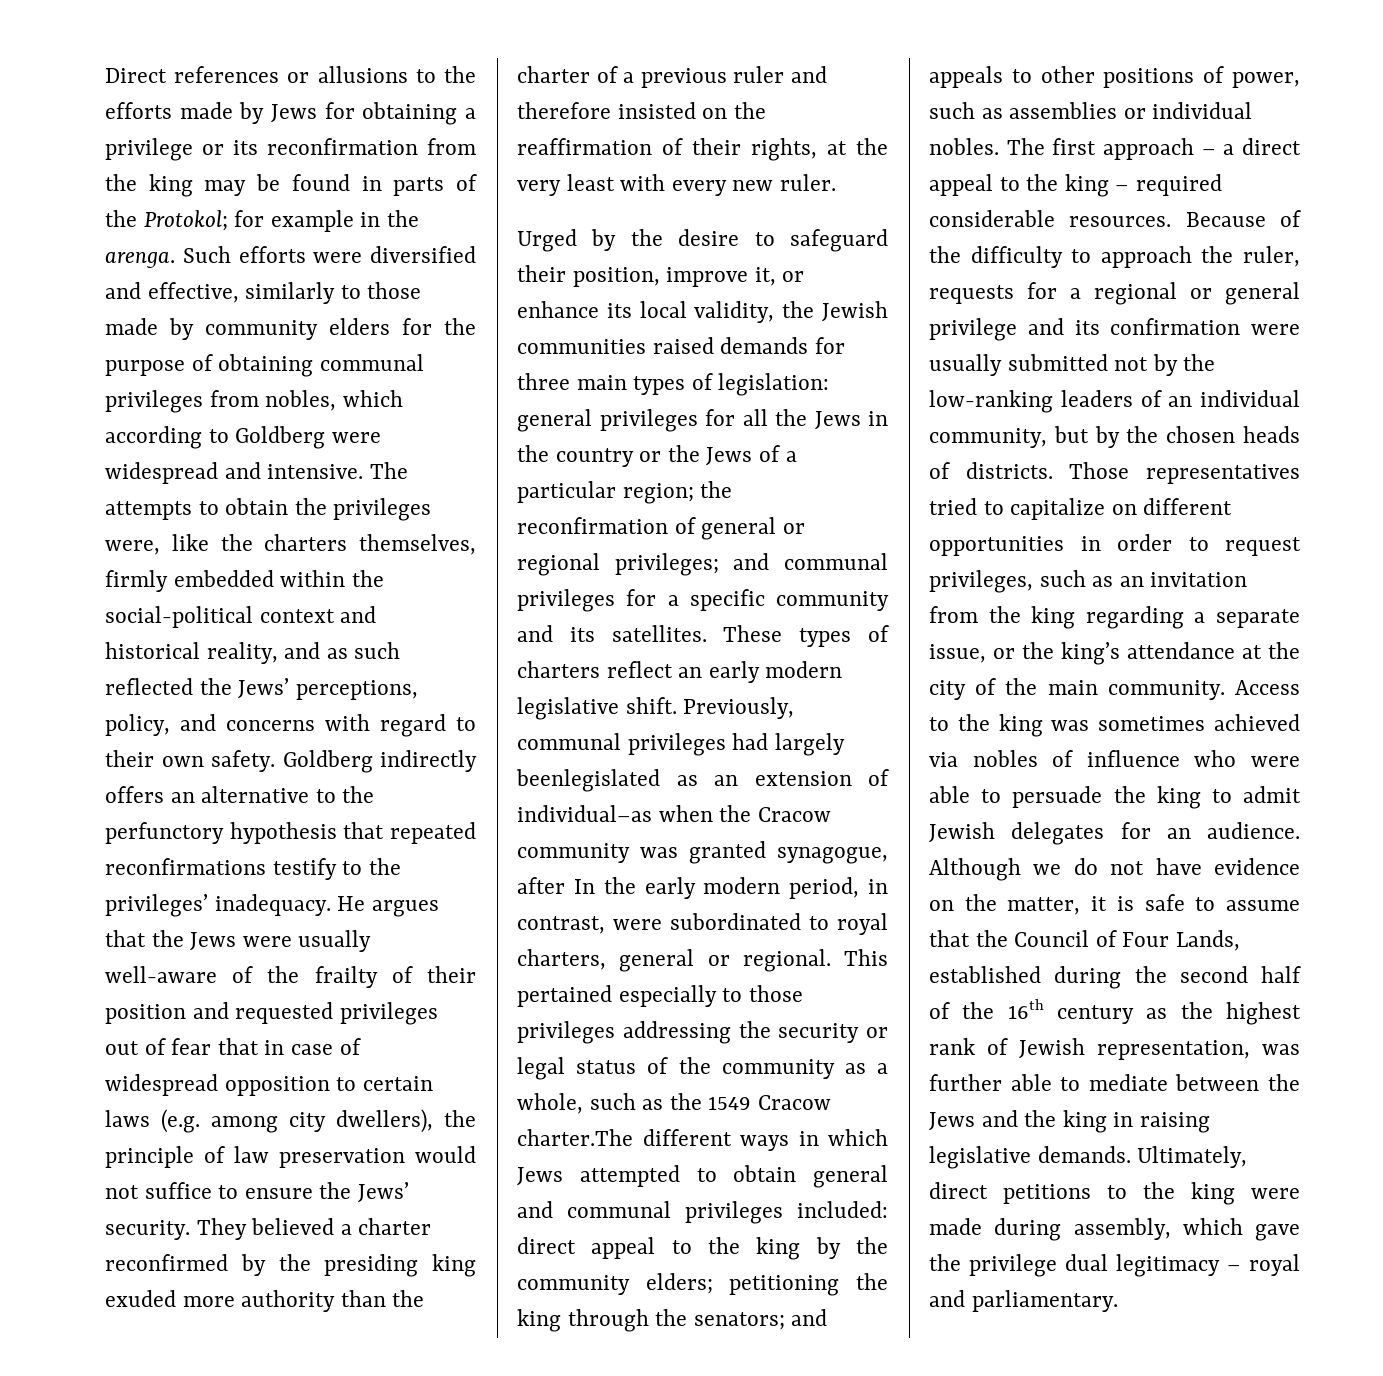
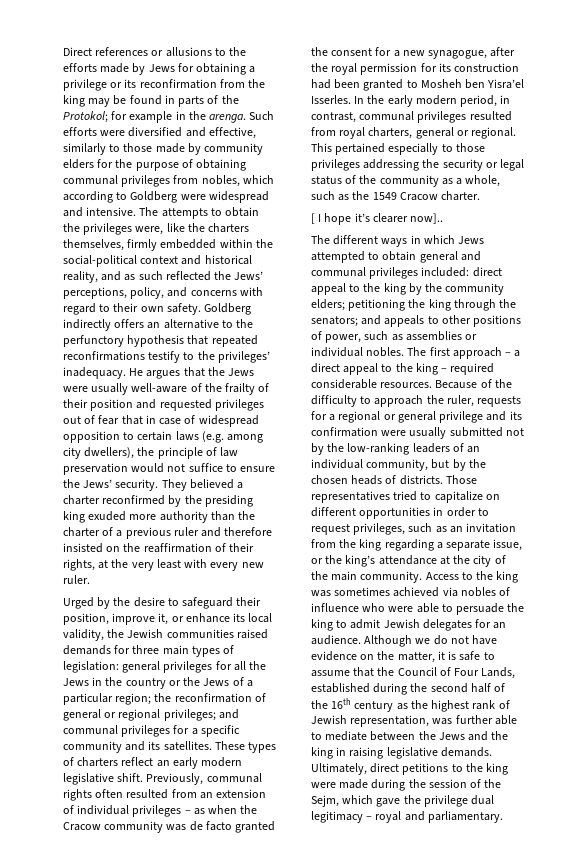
- Previously, communal privileges had largely beenlegislated as an extension of individual–as when the Cracow community was granted synagogue, after In the early modern period, in contrast, were subordinated to royal charters, general or regional.
+ Previously, communal rights often resulted from an extension of individual privileges – as when the Cracow community was de facto granted the consent for a new synagogue, after the royal permission for its construction had been granted to Mosheh ben Yisra’el Isserles. In the early modern period, in contrast, communal privileges resulted from royal charters, general or regional.
- This pertained especially to those privileges addressing the security or legal status of the community as a whole, such as the 1549 Cracow charter.The different ways in which Jews attempted to obtain general and communal privileges included:
+ This pertained especially to those privileges addressing the security or legal status of the community as a whole, such as the 1549 Cracow charter.
+ [ I hope it’s clearer now]..
+ The different ways in which Jews attempted to obtain general and communal privileges included:
- Ultimately, direct petitions to the king were made during assembly, which gave the privilege dual legitimacy – royal and parliamentary.
+ Ultimately, direct petitions to the king were made during the session of the Sejm, which gave the privilege dual legitimacy – royal and parliamentary.

